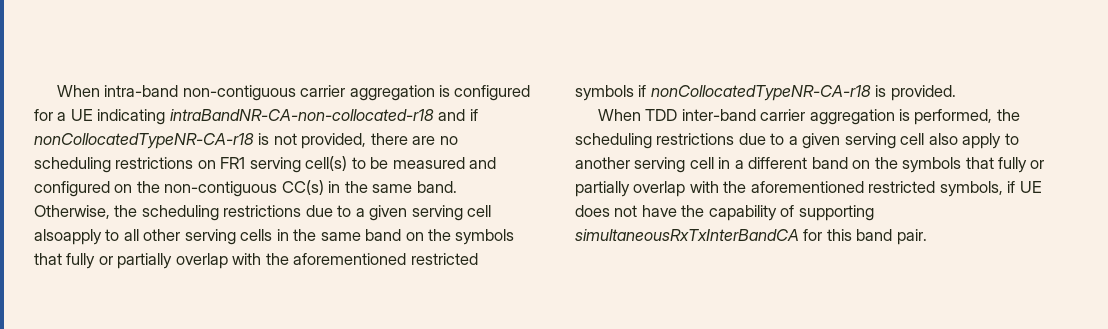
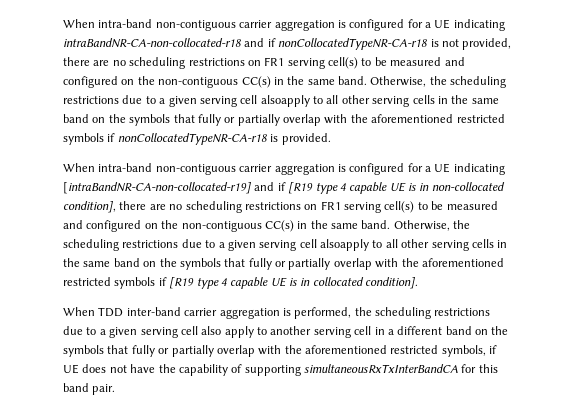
+ When intra-band non-contiguous carrier aggregation is configured for a UE indicating [intraBandNR-CA-non-collocated-r19] and if [R19 type 4 capable UE is in non-collocated condition], there are no scheduling restrictions on FR1 serving cell(s) to be measured and configured on the non-contiguous CC(s) in the same band. Otherwise, the scheduling restrictions due to a given serving cell alsoapply to all other serving cells in the same band on the symbols that fully or partially overlap with the aforementioned restricted symbols if [R19 type 4 capable UE is in collocated condition].

